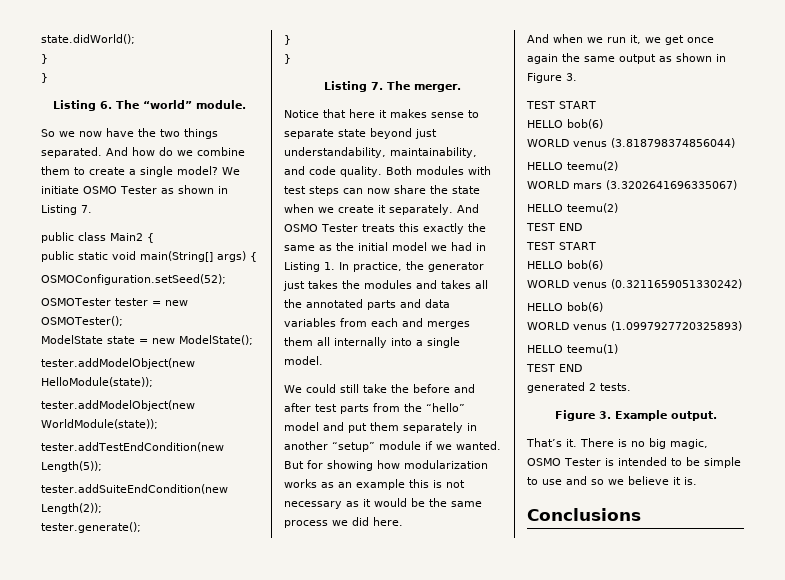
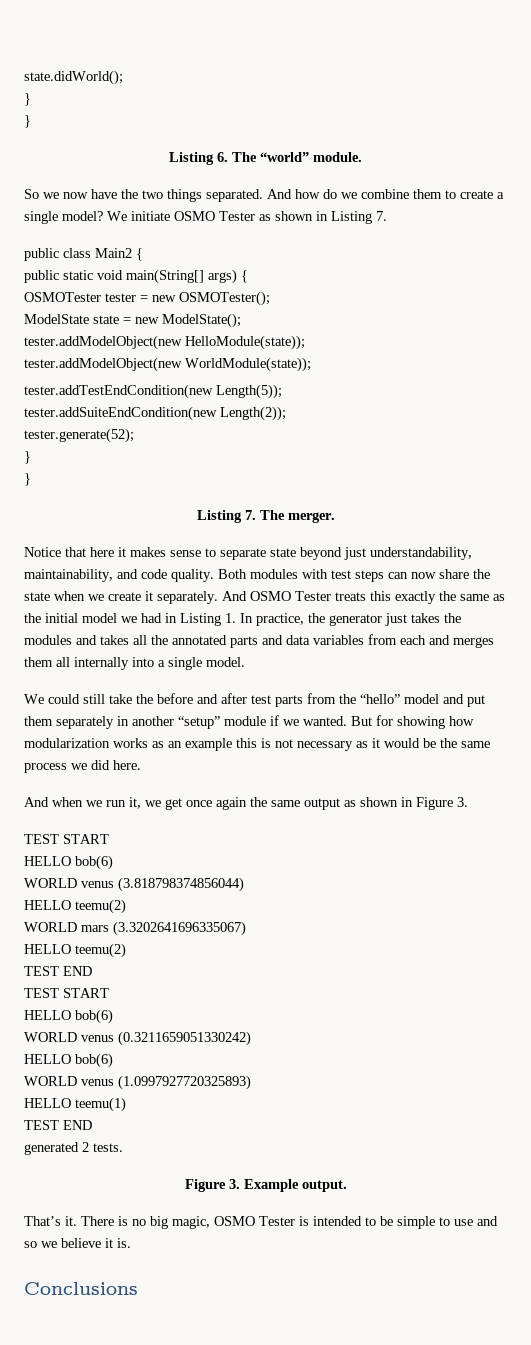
- OSMOConfiguration.setSeed(52);
- tester.generate();
+ tester.generate(52);

